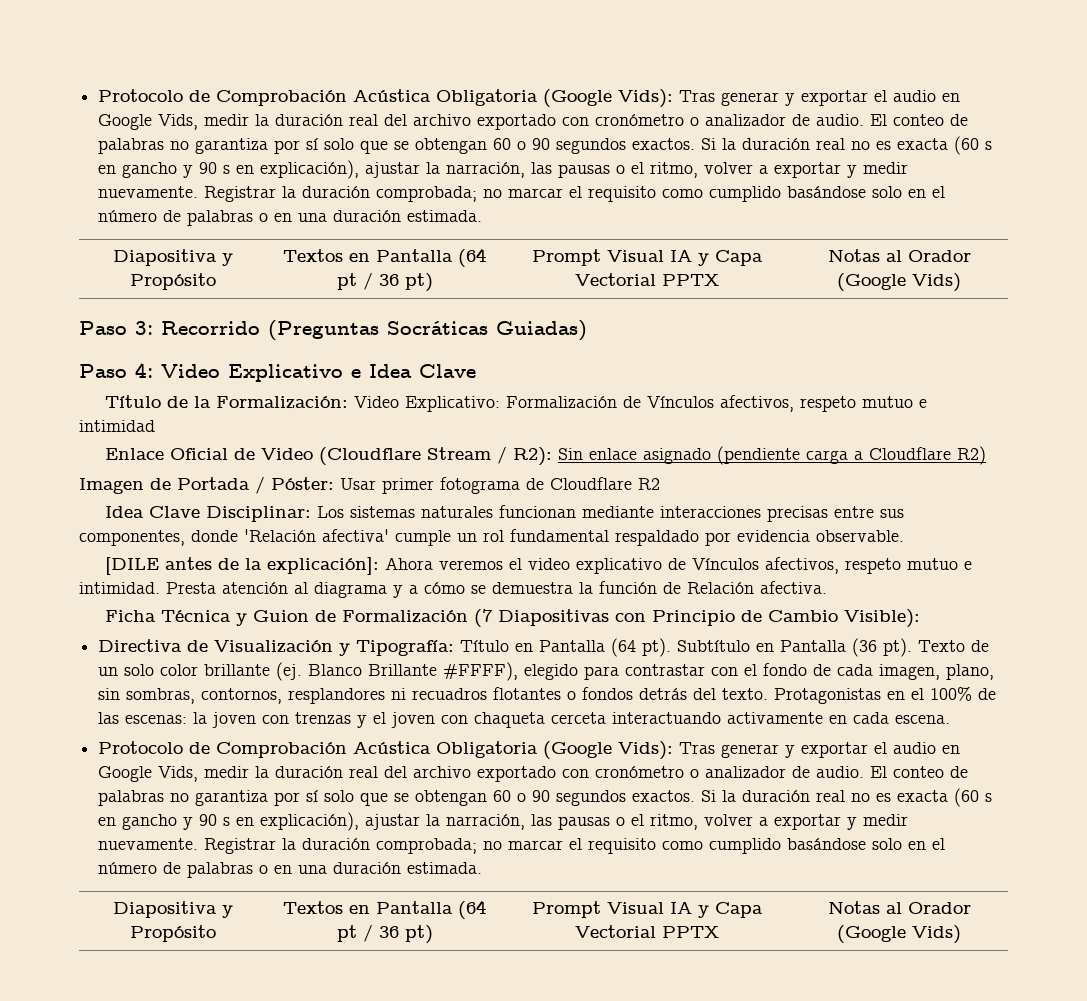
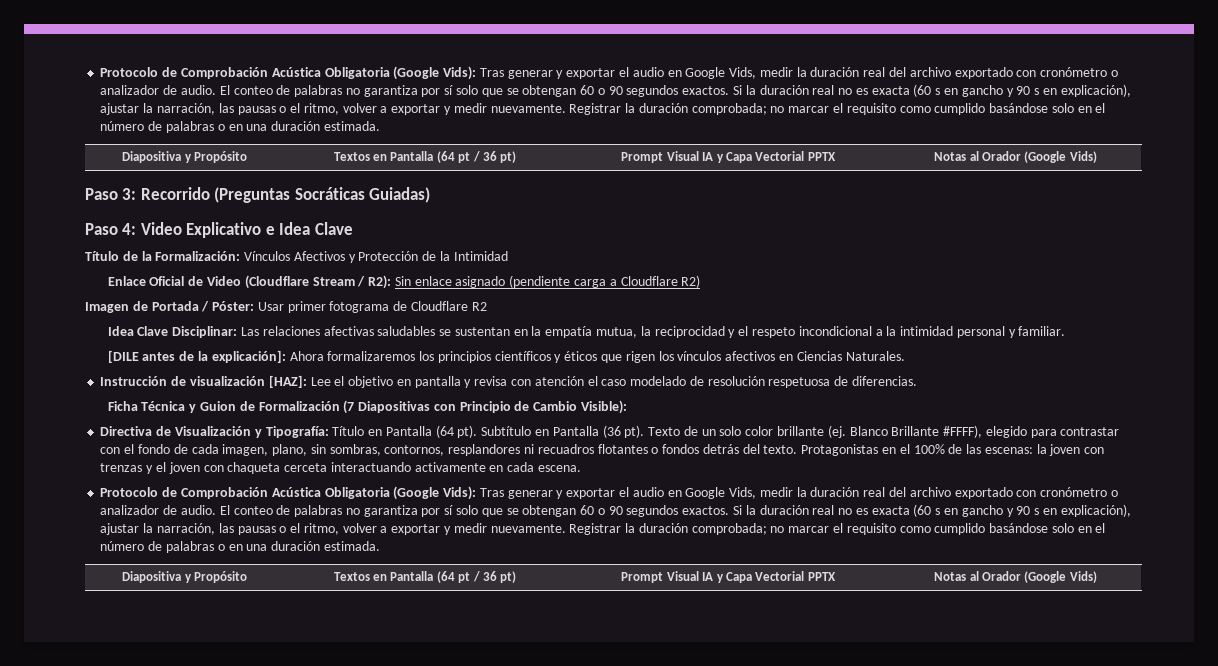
- Título de la Formalización: Video Explicativo: Formalización de Vínculos afectivos, respeto mutuo e intimidad
+ Título de la Formalización: Vínculos Afectivos y Protección de la Intimidad
- Idea Clave Disciplinar: Los sistemas naturales funcionan mediante interacciones precisas entre sus componentes, donde 'Relación afectiva' cumple un rol fundamental respaldado por evidencia observable.
+ Idea Clave Disciplinar: Las relaciones afectivas saludables se sustentan en la empatía mutua, la reciprocidad y el respeto incondicional a la intimidad personal y familiar.
- [DILE antes de la explicación]: Ahora veremos el video explicativo de Vínculos afectivos, respeto mutuo e intimidad. Presta atención al diagrama y a cómo se demuestra la función de Relación afectiva.
+ [DILE antes de la explicación]: Ahora formalizaremos los principios científicos y éticos que rigen los vínculos afectivos en Ciencias Naturales.
+ Instrucción de visualización [HAZ]: Lee el objetivo en pantalla y revisa con atención el caso modelado de resolución respetuosa de diferencias.

